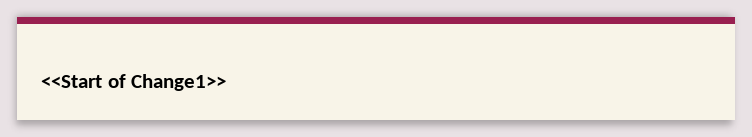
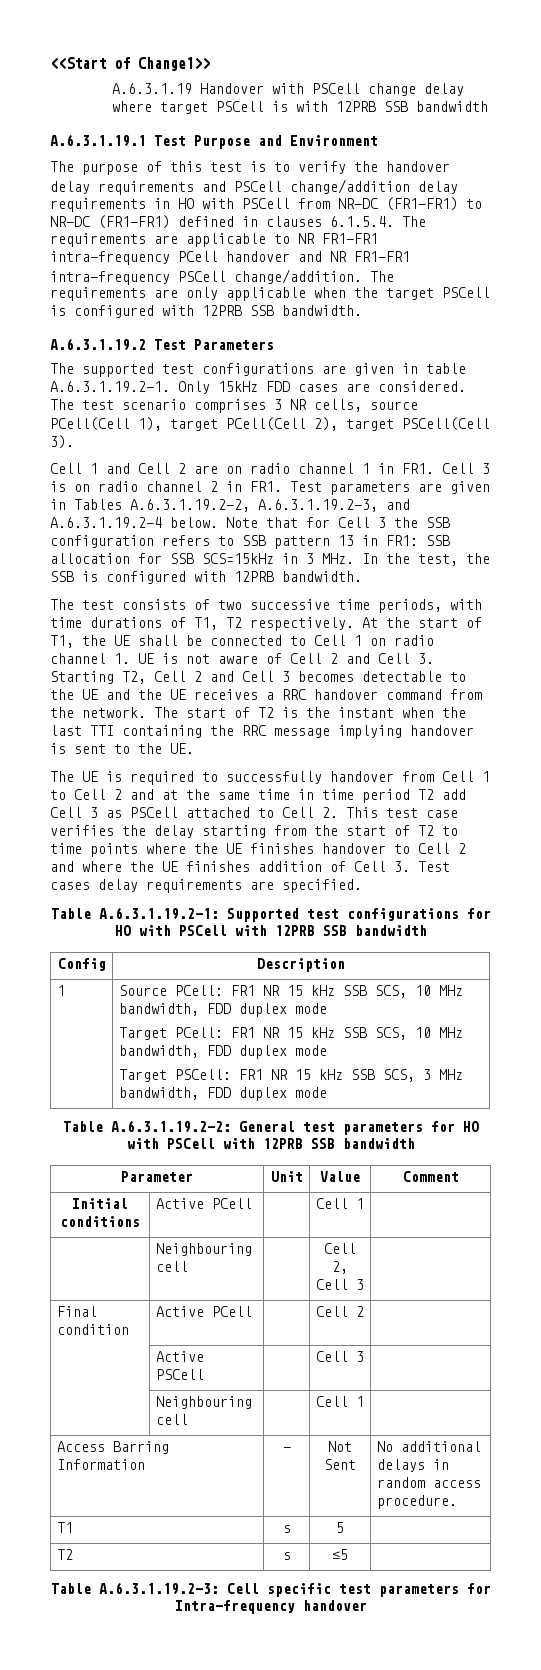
+ A.6.3.1.19 Handover with PSCell change delay where target PSCell is with 12PRB SSB bandwidth
+ A.6.3.1.19.1 Test Purpose and Environment
+ The purpose of this test is to verify the handover delay requirements and PSCell change/addition delay requirements in HO with PSCell from NR-DC (FR1-FR1) to NR-DC (FR1-FR1) defined in clauses 6.1.5.4. The requirements are applicable to NR FR1-FR1 intra-frequency PCell handover and NR FR1-FR1 intra-frequency PSCell change/addition. The requirements are only applicable when the target PSCell is configured with 12PRB SSB bandwidth.
+ A.6.3.1.19.2 Test Parameters
+ The supported test configurations are given in table A.6.3.1.19.2-1. Only 15kHz FDD cases are considered. The test scenario comprises 3 NR cells, source PCell(Cell 1), target PCell(Cell 2), target PSCell(Cell 3).
+ Cell 1 and Cell 2 are on radio channel 1 in FR1. Cell 3 is on radio channel 2 in FR1. Test parameters are given in Tables A.6.3.1.19.2-2, A.6.3.1.19.2-3, and A.6.3.1.19.2-4 below. Note that for Cell 3 the SSB configuration refers to SSB pattern 13 in FR1: SSB allocation for SSB SCS=15kHz in 3 MHz. In the test, the SSB is configured with 12PRB bandwidth.
+ The test consists of two successive time periods, with time durations of T1, T2 respectively. At the start of T1, the UE shall be connected to Cell 1 on radio channel 1. UE is not aware of Cell 2 and Cell 3. Starting T2, Cell 2 and Cell 3 becomes detectable to the UE and the UE receives a RRC handover command from the network. The start of T2 is the instant when the last TTI containing the RRC message implying handover is sent to the UE.
+ The UE is required to successfully handover from Cell 1 to Cell 2 and at the same time in time period T2 add Cell 3 as PSCell attached to Cell 2. This test case verifies the delay starting from the start of T2 to time points where the UE finishes handover to Cell 2 and where the UE finishes addition of Cell 3. Test cases delay requirements are specified.
+ Table A.6.3.1.19.2-1: Supported test configurations for HO with PSCell with 12PRB SSB bandwidth
+ Config | Description
+ 1 | Source PCell: FR1 NR 15 kHz SSB SCS, 10 MHz bandwidth, FDD duplex mode
+ Target PCell: FR1 NR 15 kHz SSB SCS, 10 MHz bandwidth, FDD duplex mode
+ Target PSCell: FR1 NR 15 kHz SSB SCS, 3 MHz bandwidth, FDD duplex mode
+ Table A.6.3.1.19.2-2: General test parameters for HO with PSCell with 12PRB SSB bandwidth
+ Parameter | Unit | Value | Comment
+ Initial conditions | Active PCell | | Cell 1 |
+ | Neighbouring cell | | Cell 2, Cell 3 |
+ Final condition | Active PCell | | Cell 2 |
+ | Active PSCell | | Cell 3 |
+ | Neighbouring cell | | Cell 1 |
+ Access Barring Information | - | Not Sent | No additional delays in random access procedure.
+ T1 | s | 5 |
+ T2 | s | ≤5 |
+ Table A.6.3.1.19.2-3: Cell specific test parameters for Intra-frequency handover

